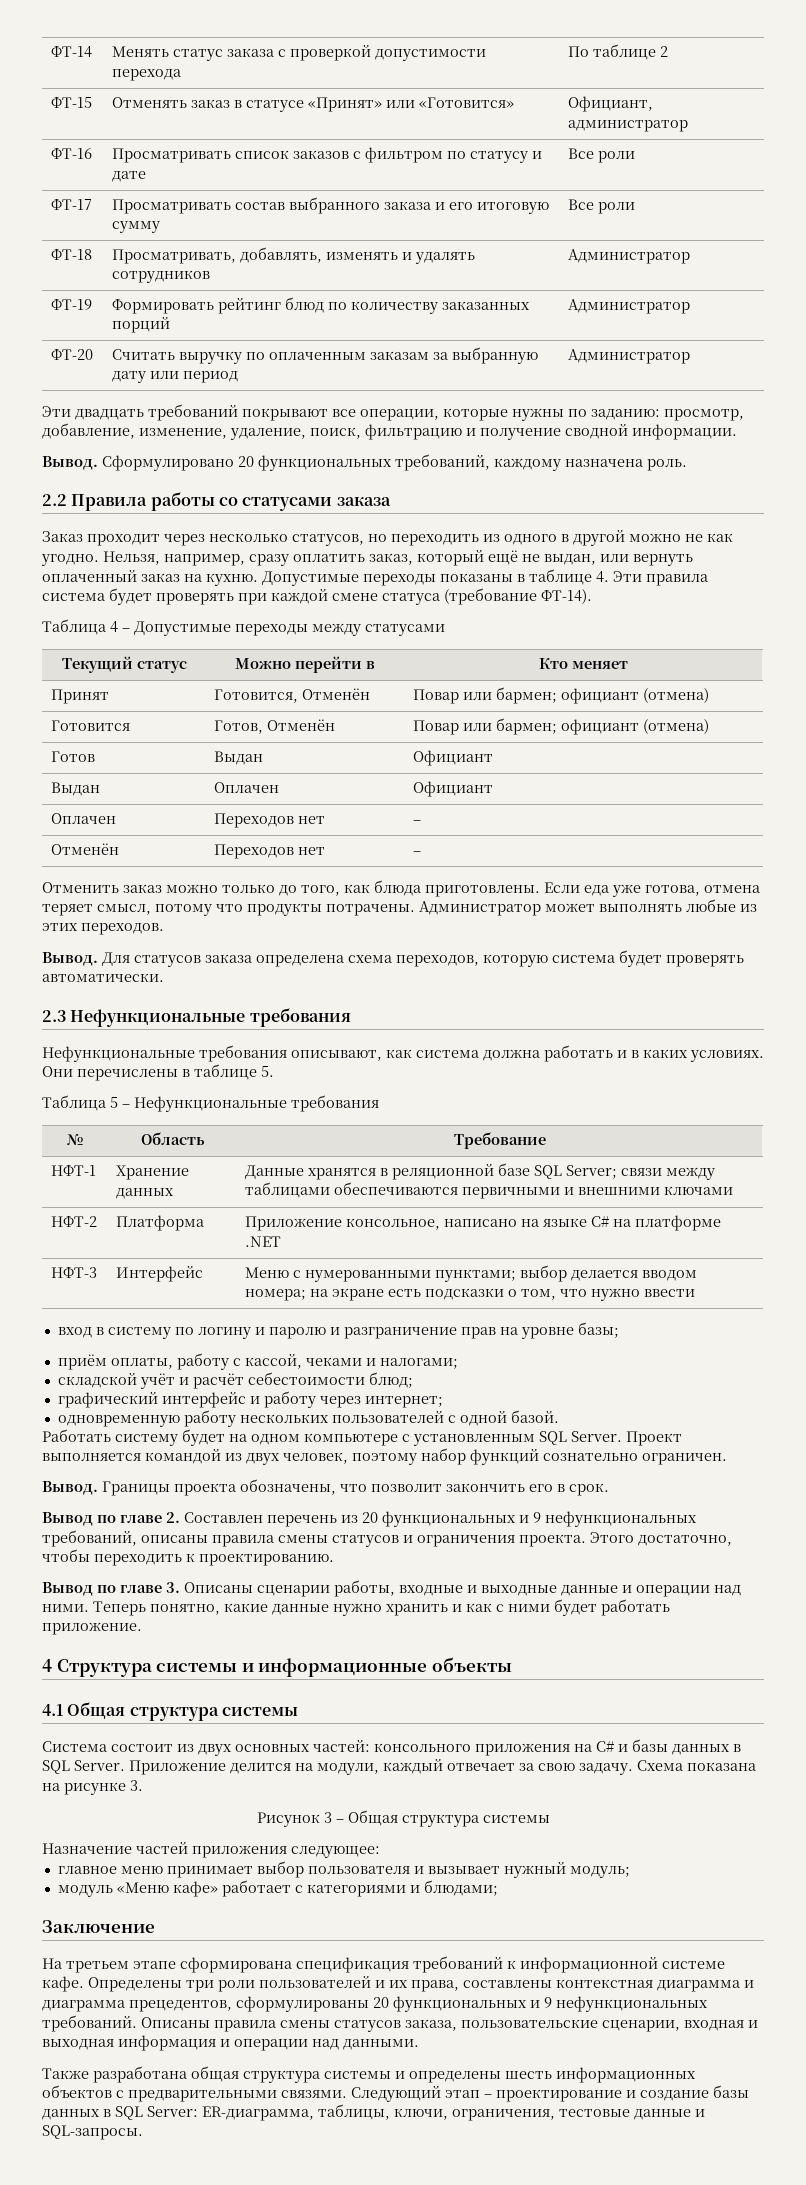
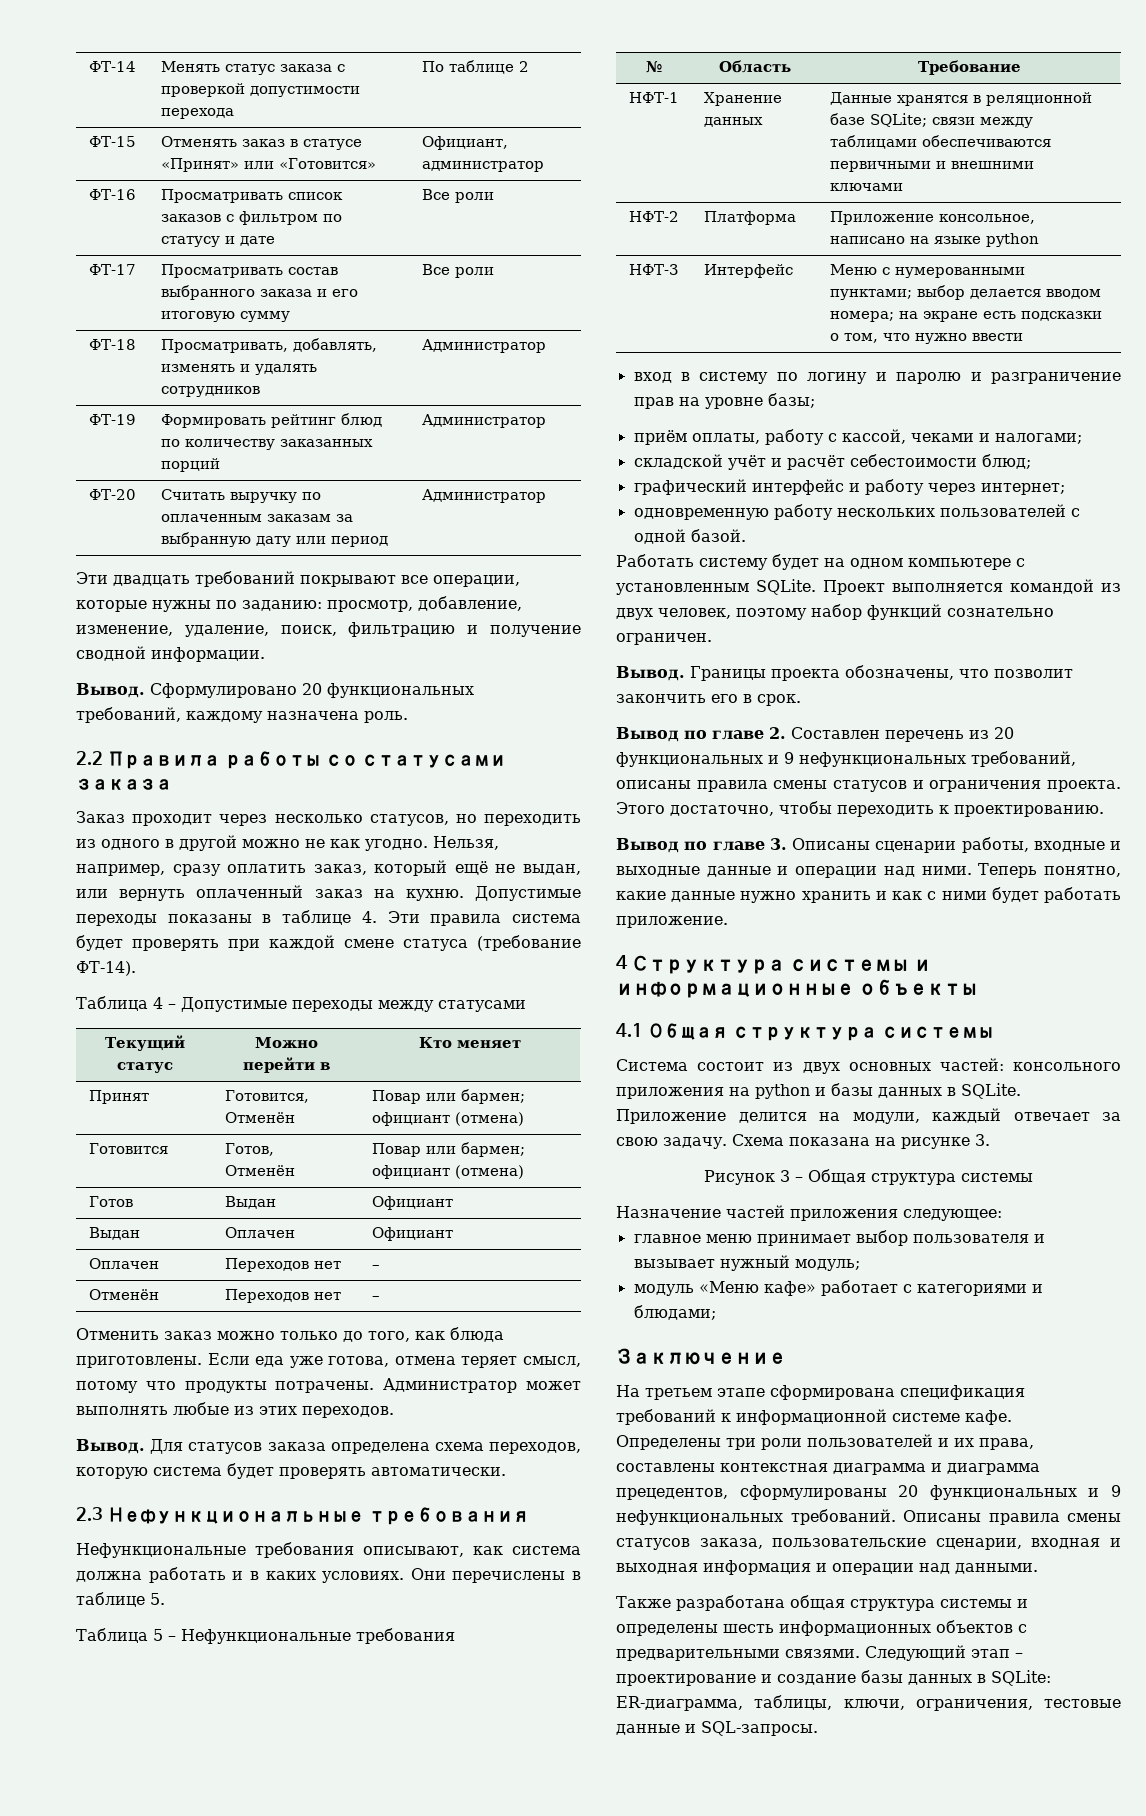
- НФТ-1 | Хранение данных | Данные хранятся в реляционной базе SQL Server; связи между таблицами обеспечиваются первичными и внешними ключами
+ НФТ-1 | Хранение данных | Данные хранятся в реляционной базе SQLite; связи между таблицами обеспечиваются первичными и внешними ключами
- НФТ-2 | Платформа | Приложение консольное, написано на языке C# на платформе .NET
+ НФТ-2 | Платформа | Приложение консольное, написано на языке python
- Работать систему будет на одном компьютере с установленным SQL Server.
+ Работать систему будет на одном компьютере с установленным SQLite.
- Система состоит из двух основных частей: консольного приложения на C# и базы данных в SQL Server.
+ Система состоит из двух основных частей: консольного приложения на python и базы данных в SQLite.
- Следующий этап – проектирование и создание базы данных в SQL Server: ER-диаграмма, таблицы, ключи, ограничения, тестовые данные и SQL-запросы.
+ Следующий этап – проектирование и создание базы данных в SQLite: ER-диаграмма, таблицы, ключи, ограничения, тестовые данные и SQL-запросы.

